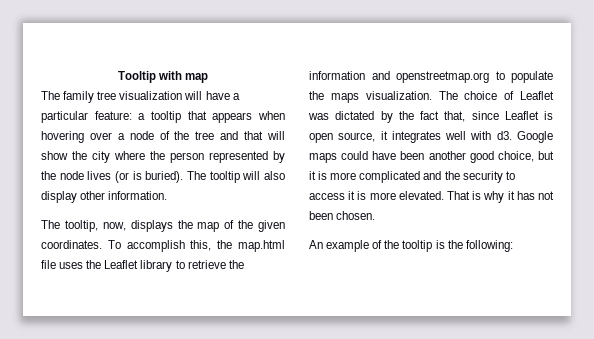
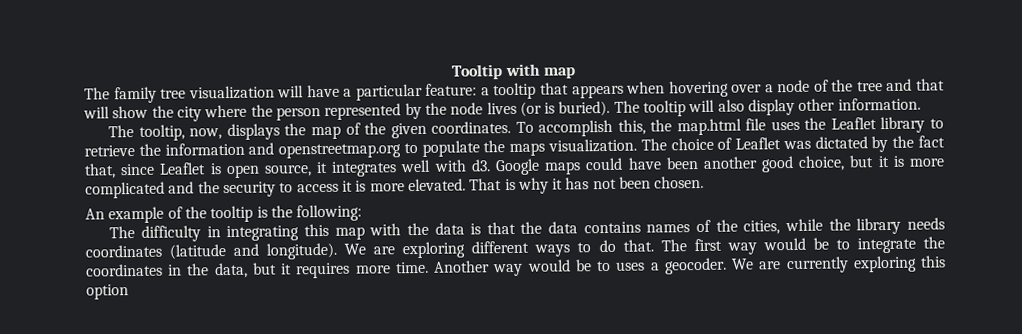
+ The difficulty in integrating this map with the data is that the data contains names of the cities, while the library needs coordinates (latitude and longitude). We are exploring different ways to do that. The first way would be to integrate the coordinates in the data, but it requires more time. Another way would be to uses a geocoder. We are currently exploring this option

